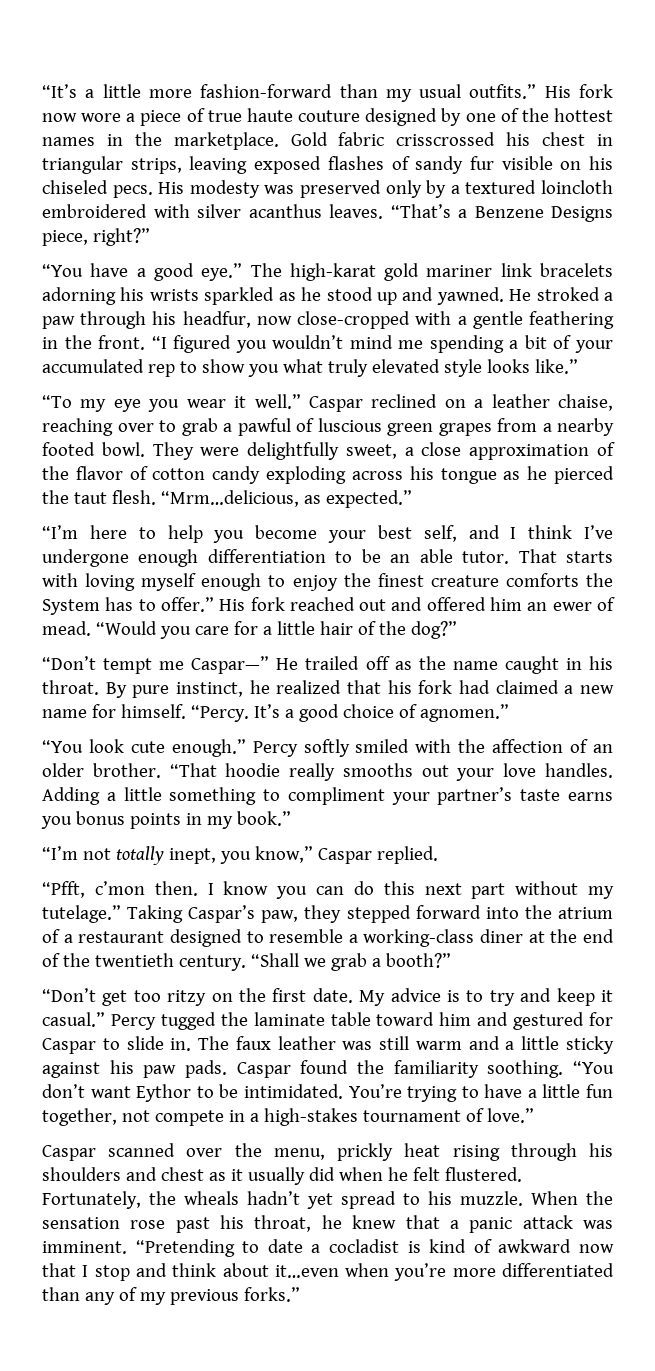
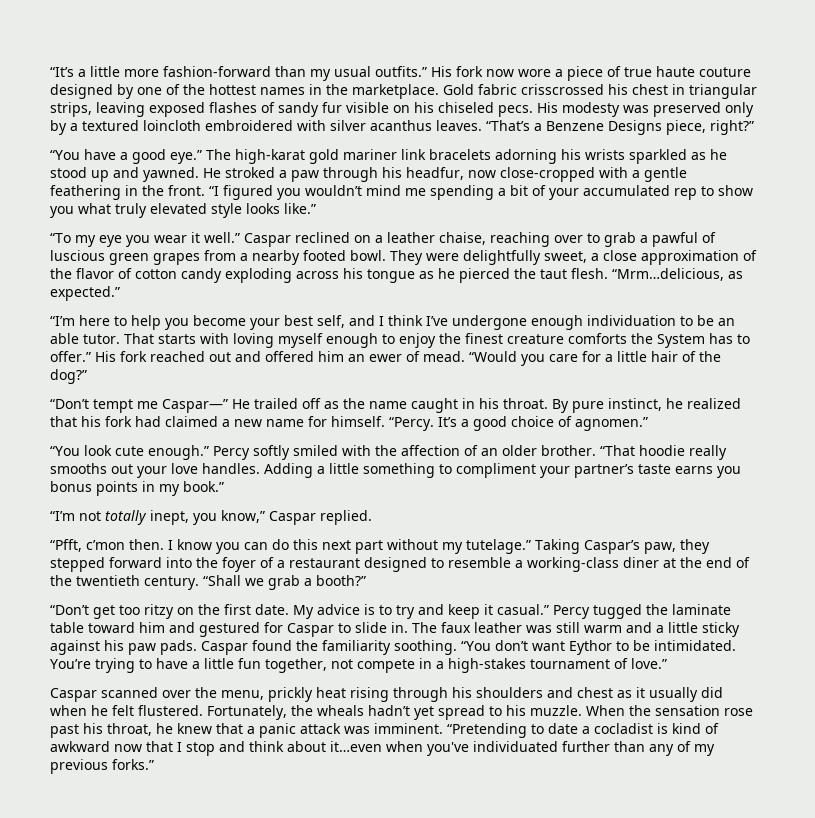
- “I’m here to help you become your best self, and I think I’ve undergone enough differentiation to be an able tutor.
+ “I’m here to help you become your best self, and I think I’ve undergone enough individuation to be an able tutor.
- Taking Caspar’s paw, they stepped forward into the atrium of a restaurant designed to resemble a working-class diner at the end of the twentieth century.
+ Taking Caspar’s paw, they stepped forward into the foyer of a restaurant designed to resemble a working-class diner at the end of the twentieth century.
- “Pretending to date a cocladist is kind of awkward now that I stop and think about it…even when you’re more differentiated than any of my previous forks.”
+ “Pretending to date a cocladist is kind of awkward now that I stop and think about it…even when you've individuated further than any of my previous forks.”

